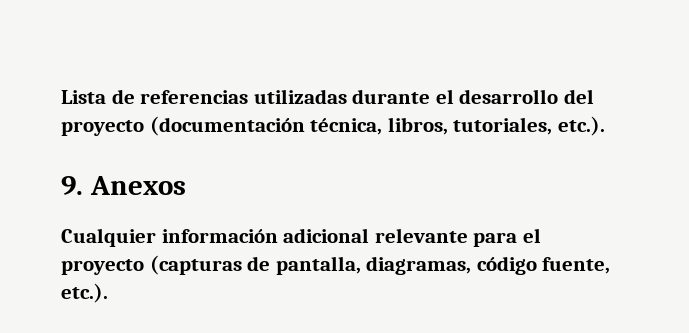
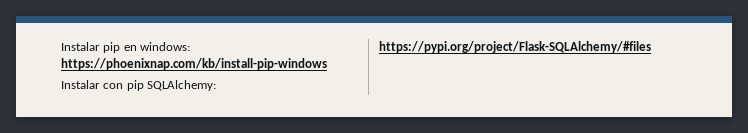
- Lista de referencias utilizadas durante el desarrollo del proyecto (documentación técnica, libros, tutoriales, etc.).
- 9. Anexos
- Cualquier información adicional relevante para el proyecto (capturas de pantalla, diagramas, código fuente, etc.).
+ Instalar pip en windows: https://phoenixnap.com/kb/install-pip-windows
+ Instalar con pip SQLAlchemy: https://pypi.org/project/Flask-SQLAlchemy/#files

